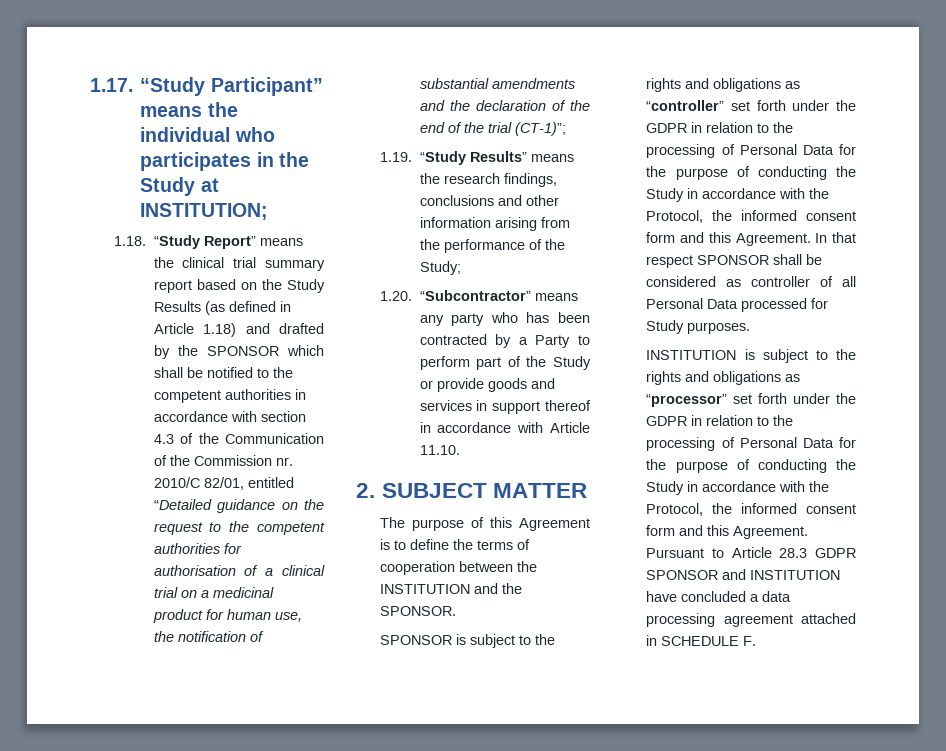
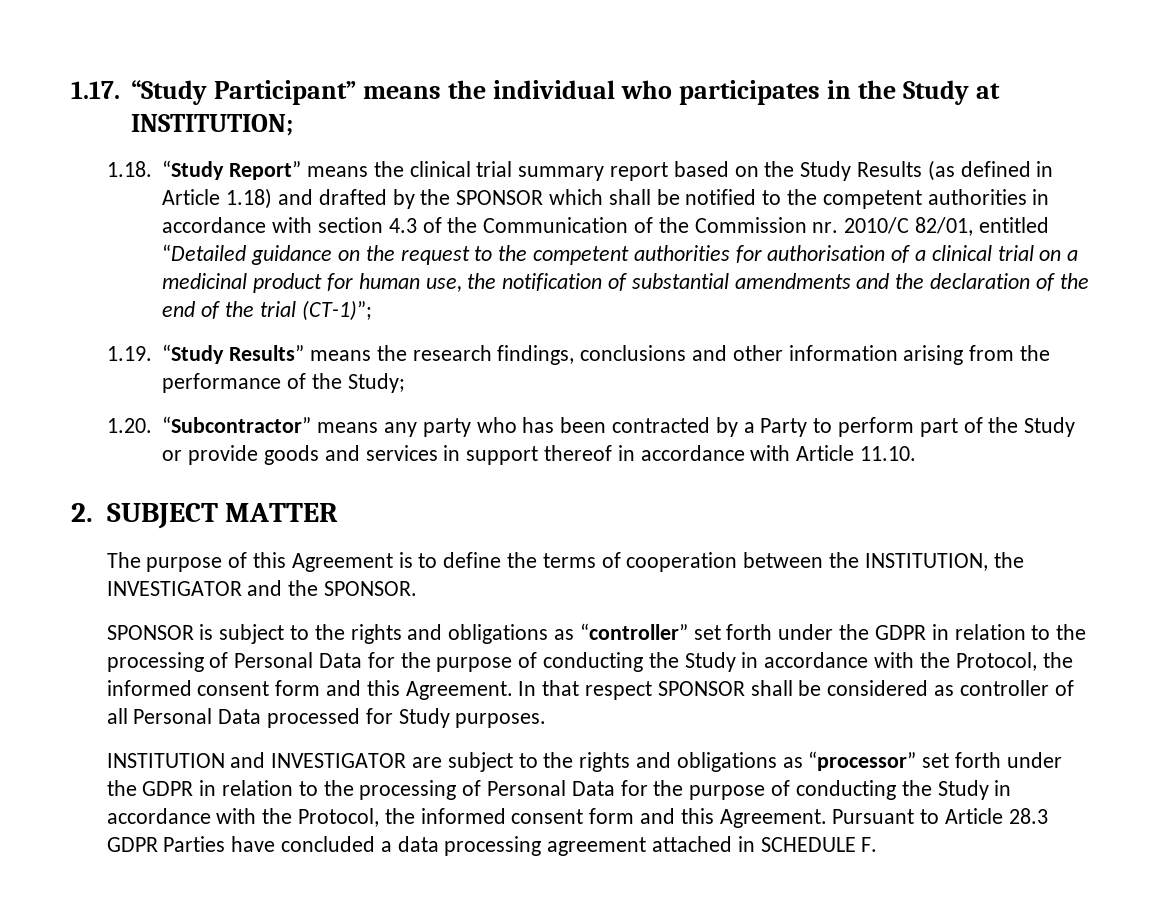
- The purpose of this Agreement is to define the terms of cooperation between the INSTITUTION and the SPONSOR.
+ The purpose of this Agreement is to define the terms of cooperation between the INSTITUTION, the INVESTIGATOR and the SPONSOR.
- INSTITUTION is subject to the rights and obligations as “processor” set forth under the GDPR in relation to the processing of Personal Data for the purpose of conducting the Study in accordance with the Protocol, the informed consent form and this Agreement.
+ INSTITUTION and INVESTIGATOR are subject to the rights and obligations as “processor” set forth under the GDPR in relation to the processing of Personal Data for the purpose of conducting the Study in accordance with the Protocol, the informed consent form and this Agreement.
- Pursuant to Article 28.3 GDPR SPONSOR and INSTITUTION have concluded a data processing agreement attached in SCHEDULE F.
+ Pursuant to Article 28.3 GDPR Parties have concluded a data processing agreement attached in SCHEDULE F.

